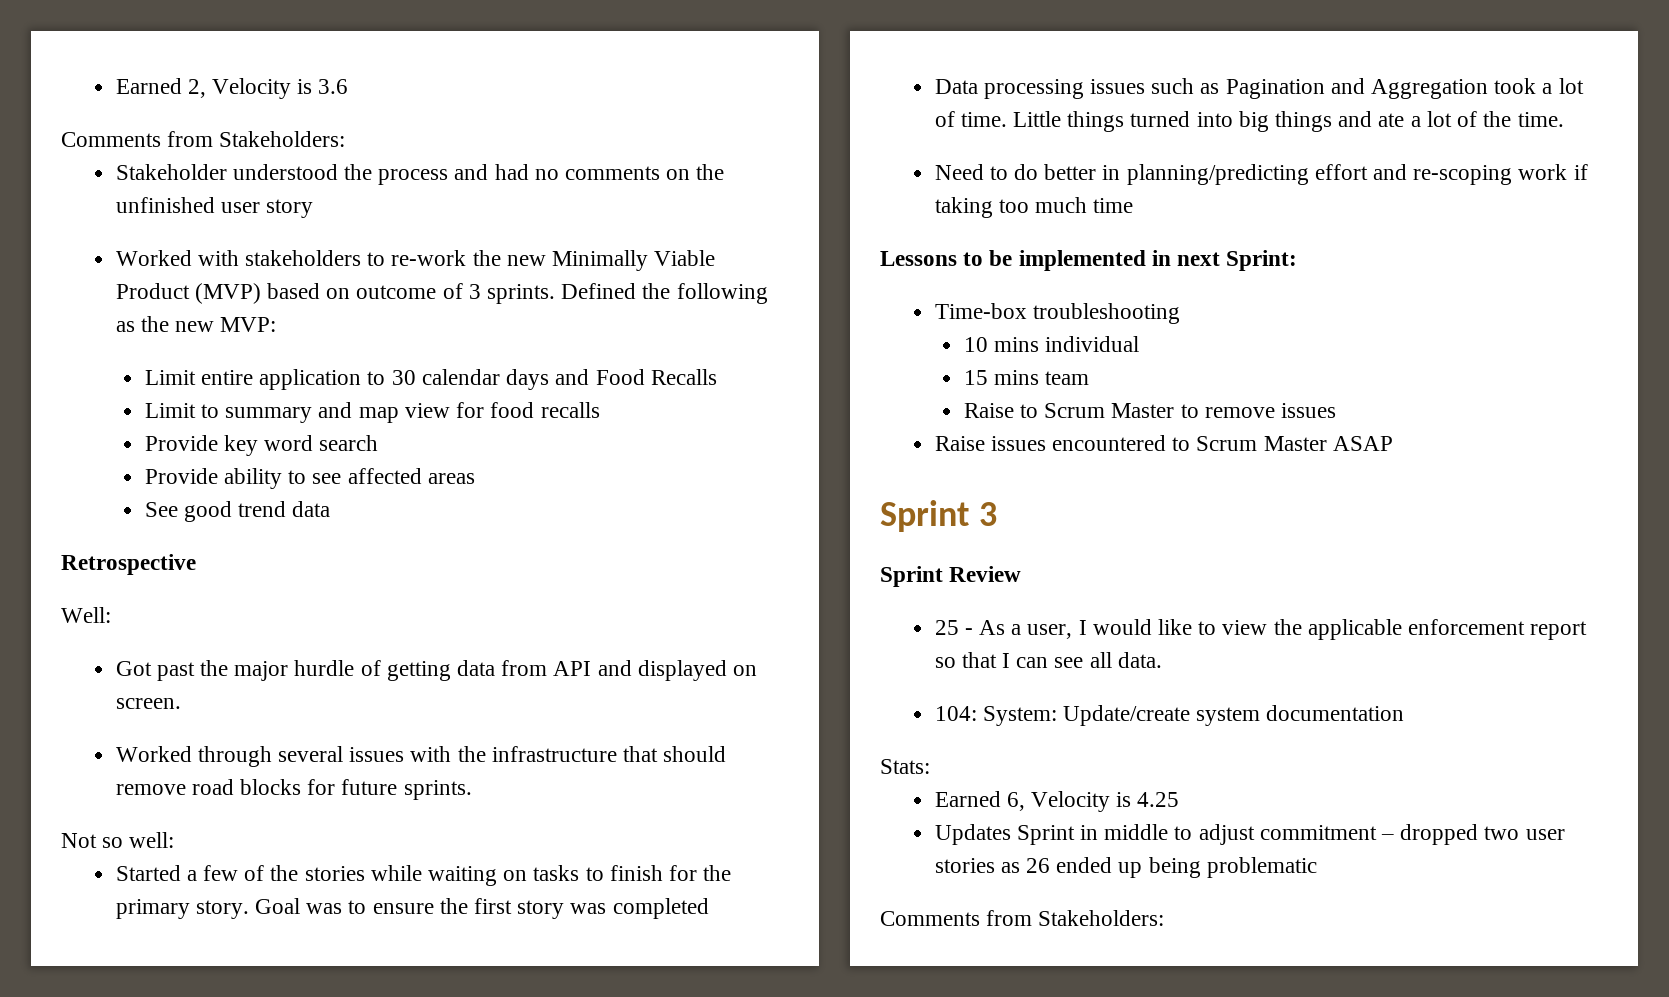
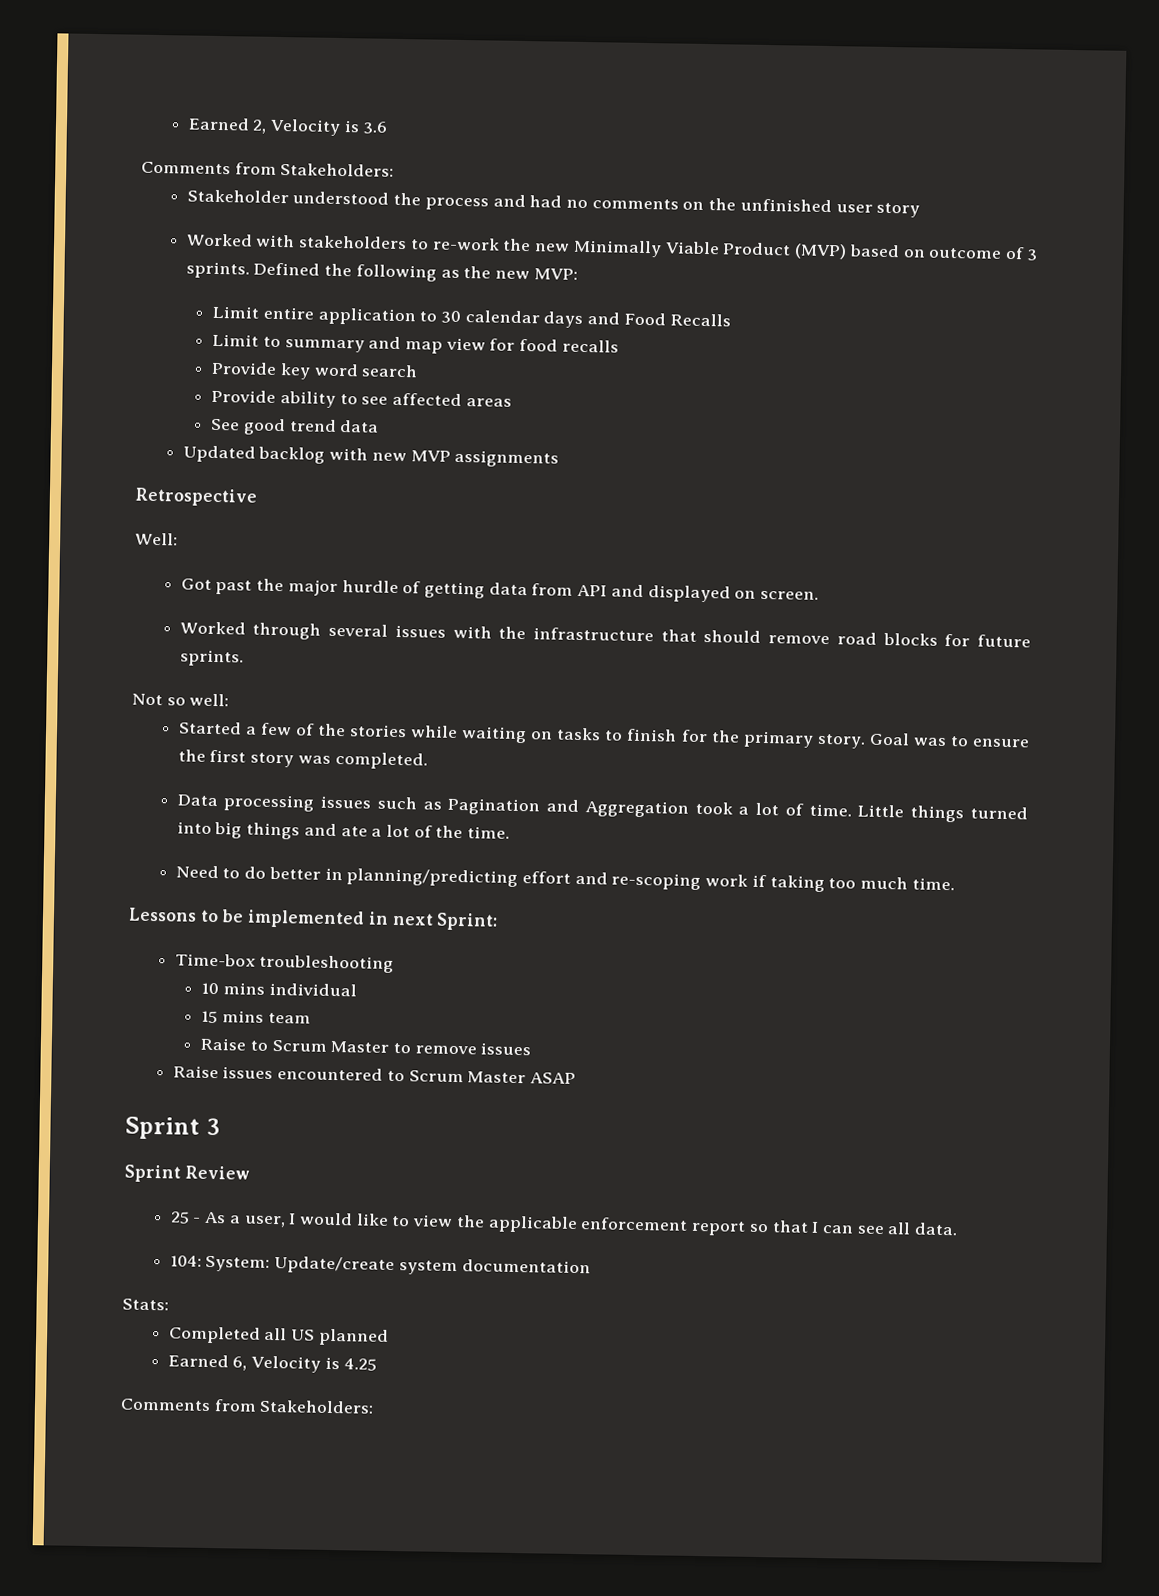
+ Updated backlog with new MVP assignments
- Goal was to ensure the first story was completed
+ Goal was to ensure the first story was completed.
- Need to do better in planning/predicting effort and re-scoping work if taking too much time
+ Need to do better in planning/predicting effort and re-scoping work if taking too much time.
+ Completed all US planned
- Updates Sprint in middle to adjust commitment – dropped two user stories as 26 ended up being problematic

